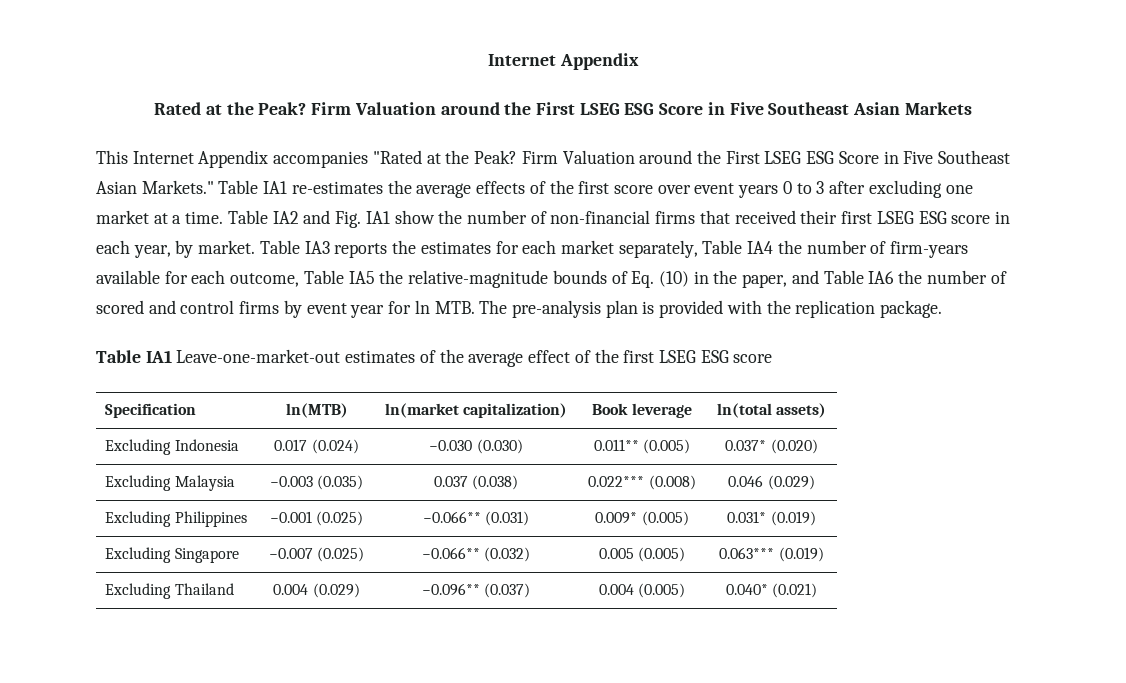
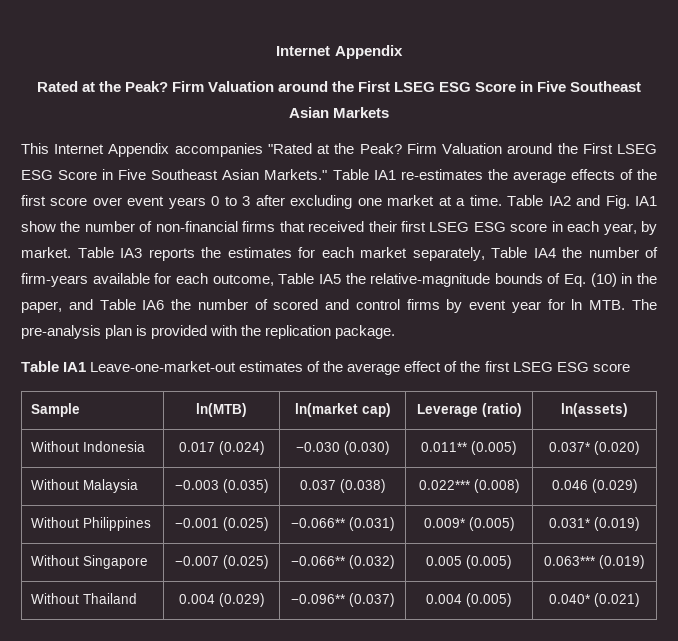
- Specification | ln(MTB) | ln(market capitalization) | Book leverage | ln(total assets)
- Excluding Indonesia | 0.017 (0.024) | −0.030 (0.030) | 0.011** (0.005) | 0.037* (0.020)
+ Sample | ln(MTB) | ln(market cap) | Leverage (ratio) | ln(assets)
+ Without Indonesia | 0.017 (0.024) | −0.030 (0.030) | 0.011** (0.005) | 0.037* (0.020)
- Excluding Malaysia | −0.003 (0.035) | 0.037 (0.038) | 0.022*** (0.008) | 0.046 (0.029)
+ Without Malaysia | −0.003 (0.035) | 0.037 (0.038) | 0.022*** (0.008) | 0.046 (0.029)
- Excluding Philippines | −0.001 (0.025) | −0.066** (0.031) | 0.009* (0.005) | 0.031* (0.019)
+ Without Philippines | −0.001 (0.025) | −0.066** (0.031) | 0.009* (0.005) | 0.031* (0.019)
- Excluding Singapore | −0.007 (0.025) | −0.066** (0.032) | 0.005 (0.005) | 0.063*** (0.019)
+ Without Singapore | −0.007 (0.025) | −0.066** (0.032) | 0.005 (0.005) | 0.063*** (0.019)
- Excluding Thailand | 0.004 (0.029) | −0.096** (0.037) | 0.004 (0.005) | 0.040* (0.021)
+ Without Thailand | 0.004 (0.029) | −0.096** (0.037) | 0.004 (0.005) | 0.040* (0.021)

